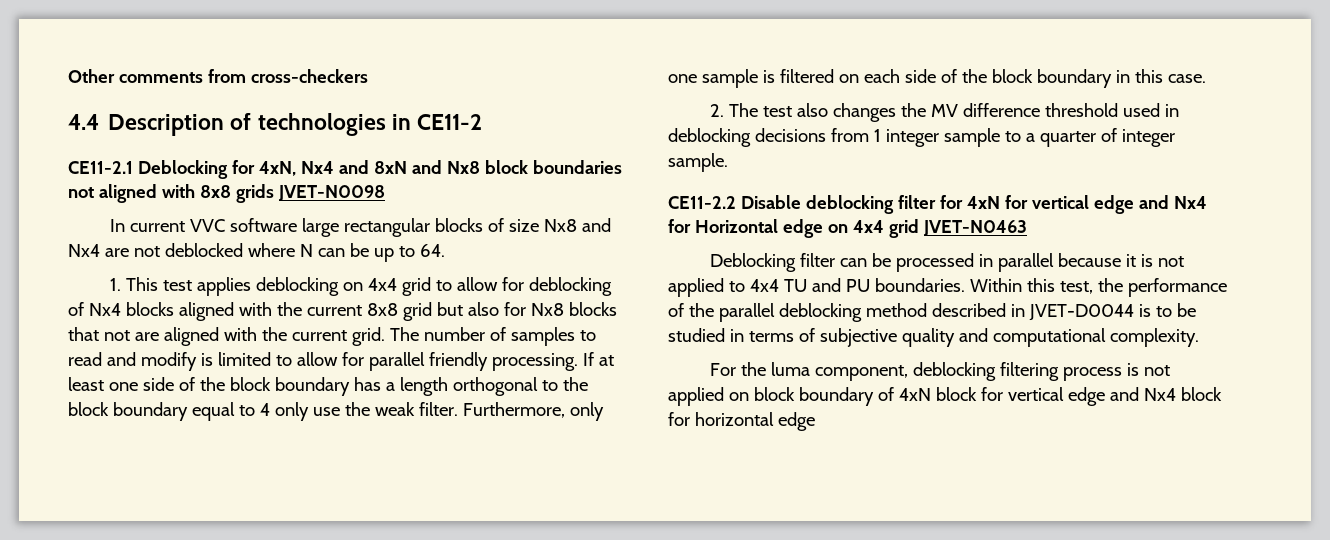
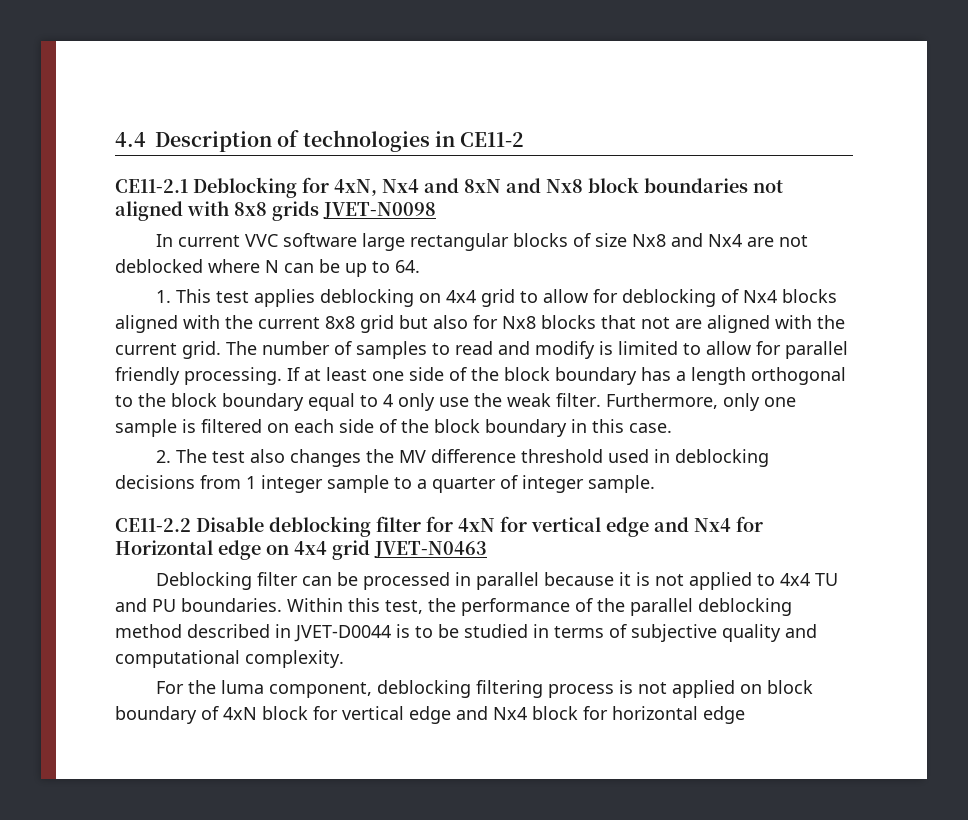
- Other comments from cross-checkers

